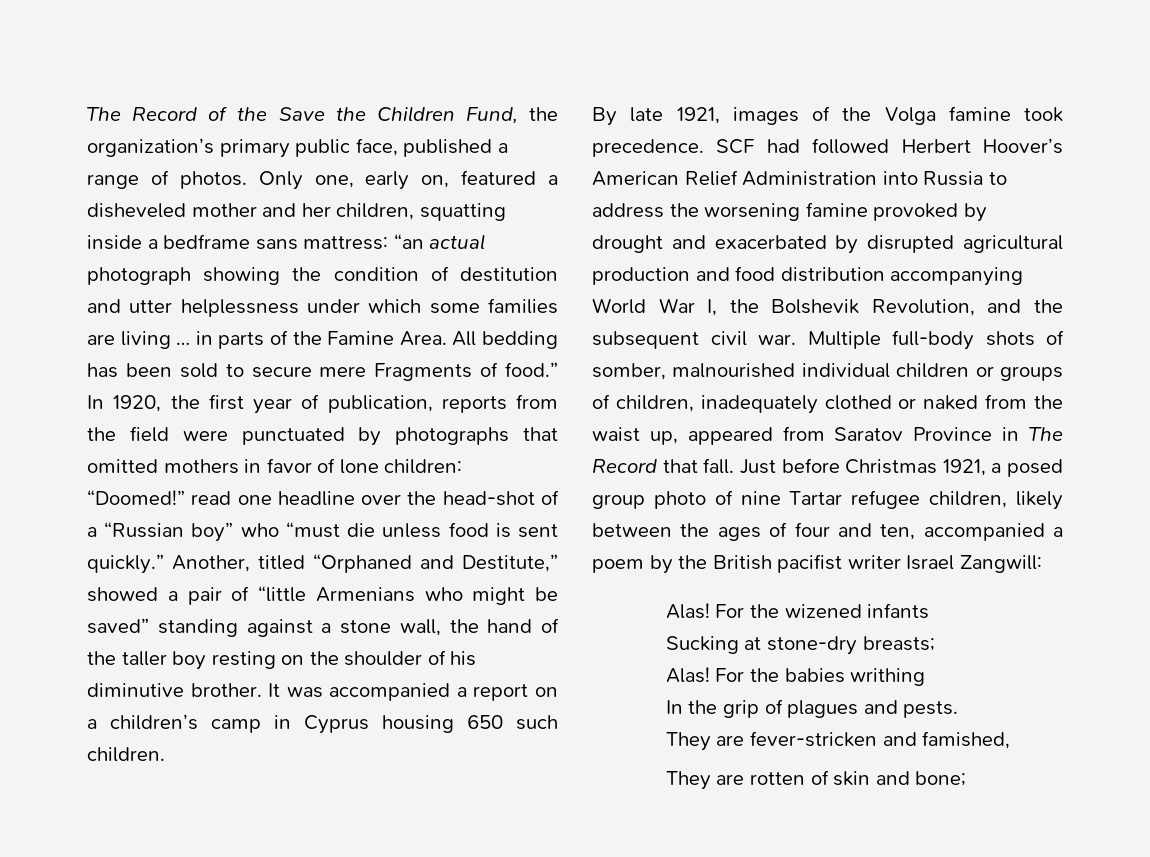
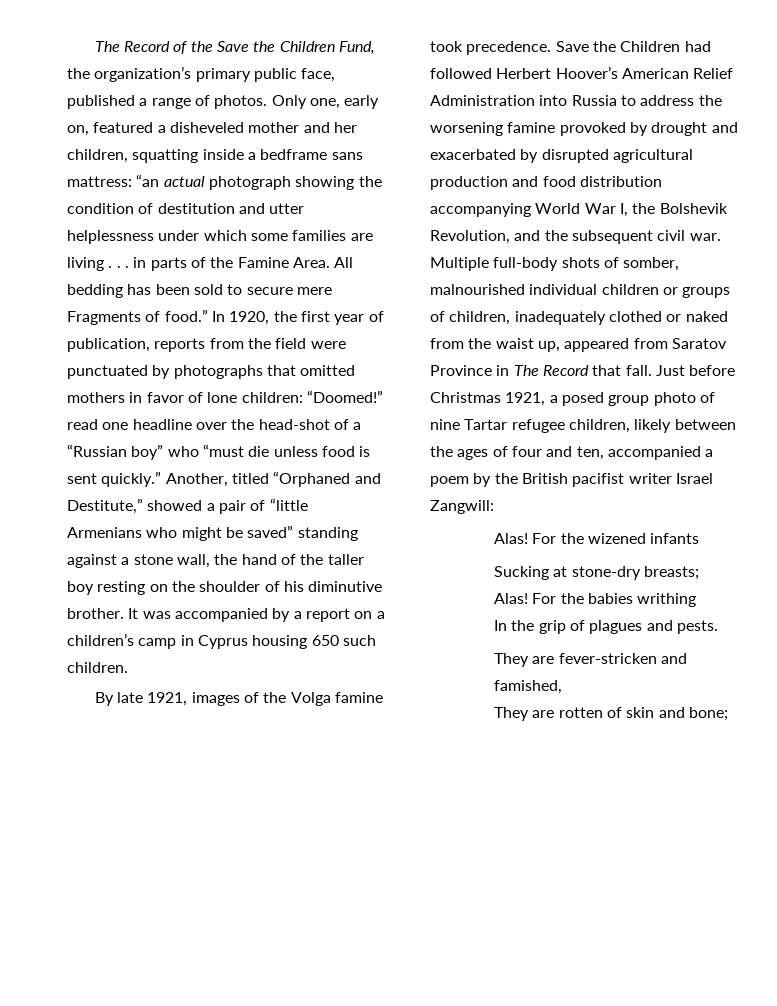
- Only one, early on, featured a disheveled mother and her children, squatting inside a bedframe sans mattress: “an actual photograph showing the condition of destitution and utter helplessness under which some families are living … in parts of the Famine Area.
+ Only one, early on, featured a disheveled mother and her children, squatting inside a bedframe sans mattress: “an actual photograph showing the condition of destitution and utter helplessness under which some families are living . . . in parts of the Famine Area.
- It was accompanied a report on a children’s camp in Cyprus housing 650 such children.
+ It was accompanied by a report on a children’s camp in Cyprus housing 650 such children.
- SCF had followed Herbert Hoover’s American Relief Administration into Russia to address the worsening famine provoked by drought and exacerbated by disrupted agricultural production and food distribution accompanying World War I, the Bolshevik Revolution, and the subsequent civil war.
+ Save the Children had followed Herbert Hoover’s American Relief Administration into Russia to address the worsening famine provoked by drought and exacerbated by disrupted agricultural production and food distribution accompanying World War I, the Bolshevik Revolution, and the subsequent civil war.

